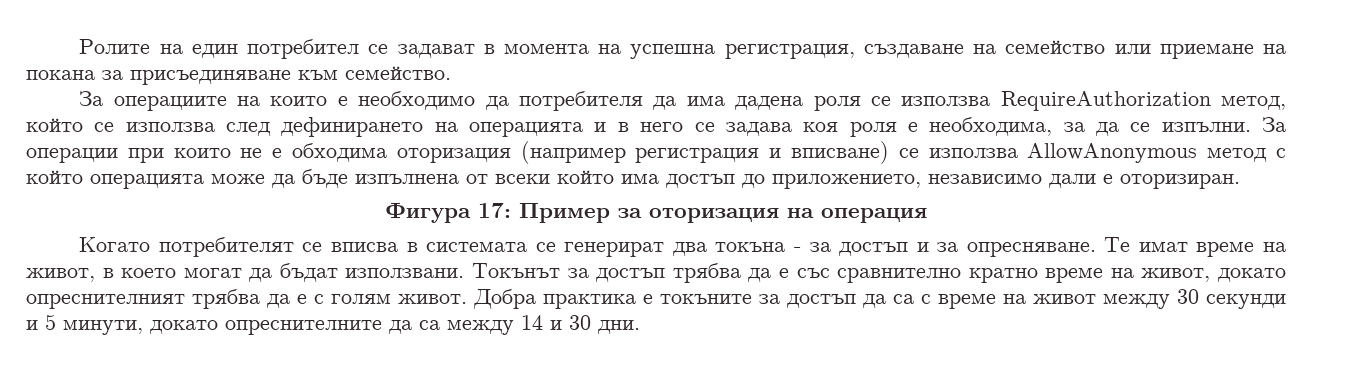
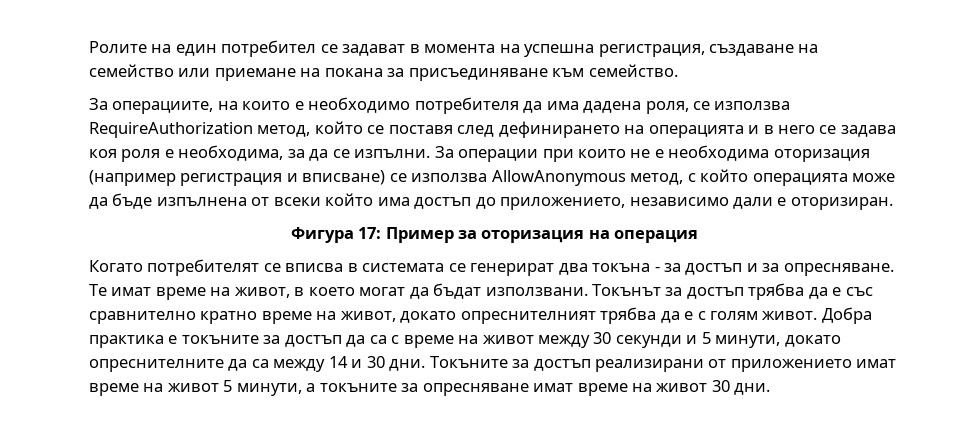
- За операциите на които е необходимо да потребителя да има дадена роля се използва RequireAuthorization метод, който се използва след дефинирането на операцията и в него се задава коя роля е необходима, за да се изпълни.
+ За операциите, на които е необходимо потребителя да има дадена роля, се използва RequireAuthorization метод, който се поставя след дефинирането на операцията и в него се задава коя роля е необходима, за да се изпълни.
- За операции при които не е обходима оторизация (например регистрация и вписване) се използва AllowAnonymous метод с който операцията може да бъде изпълнена от всеки който има достъп до приложението, независимо дали е оторизиран.
+ За операции при които не е необходима оторизация (например регистрация и вписване) се използва AllowAnonymous метод, с който операцията може да бъде изпълнена от всеки който има достъп до приложението, независимо дали е оторизиран.
+ Токъните за достъп реализирани от приложението имат време на живот 5 минути, а токъните за опресняване имат време на живот 30 дни.

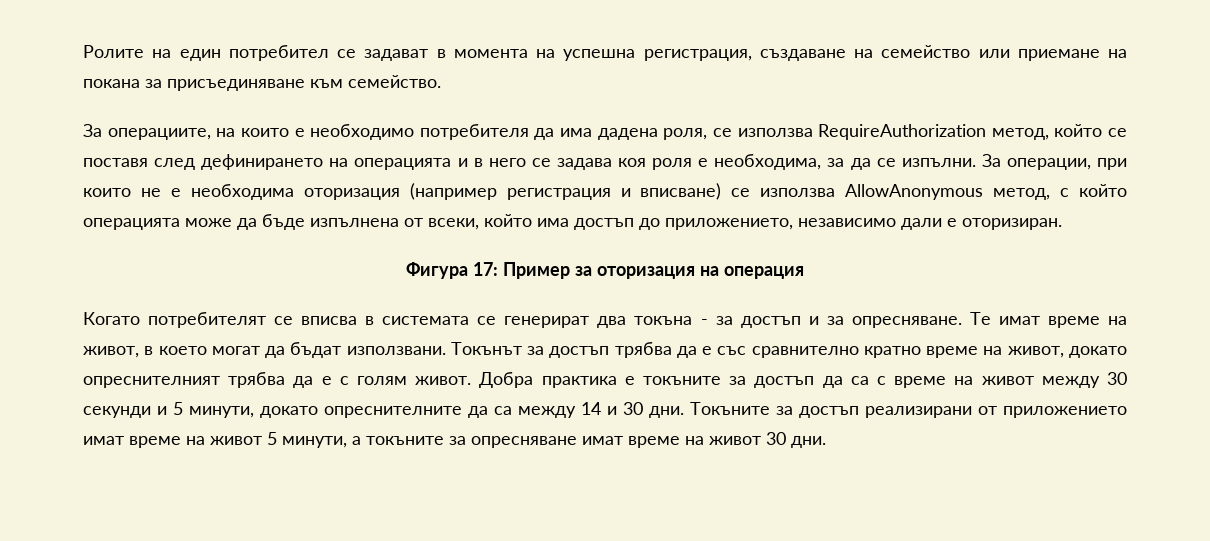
- За операции при които не е необходима оторизация (например регистрация и вписване) се използва AllowAnonymous метод, с който операцията може да бъде изпълнена от всеки който има достъп до приложението, независимо дали е оторизиран.
+ За операции, при които не е необходима оторизация (например регистрация и вписване) се използва AllowAnonymous метод, с който операцията може да бъде изпълнена от всеки, който има достъп до приложението, независимо дали е оторизиран.

